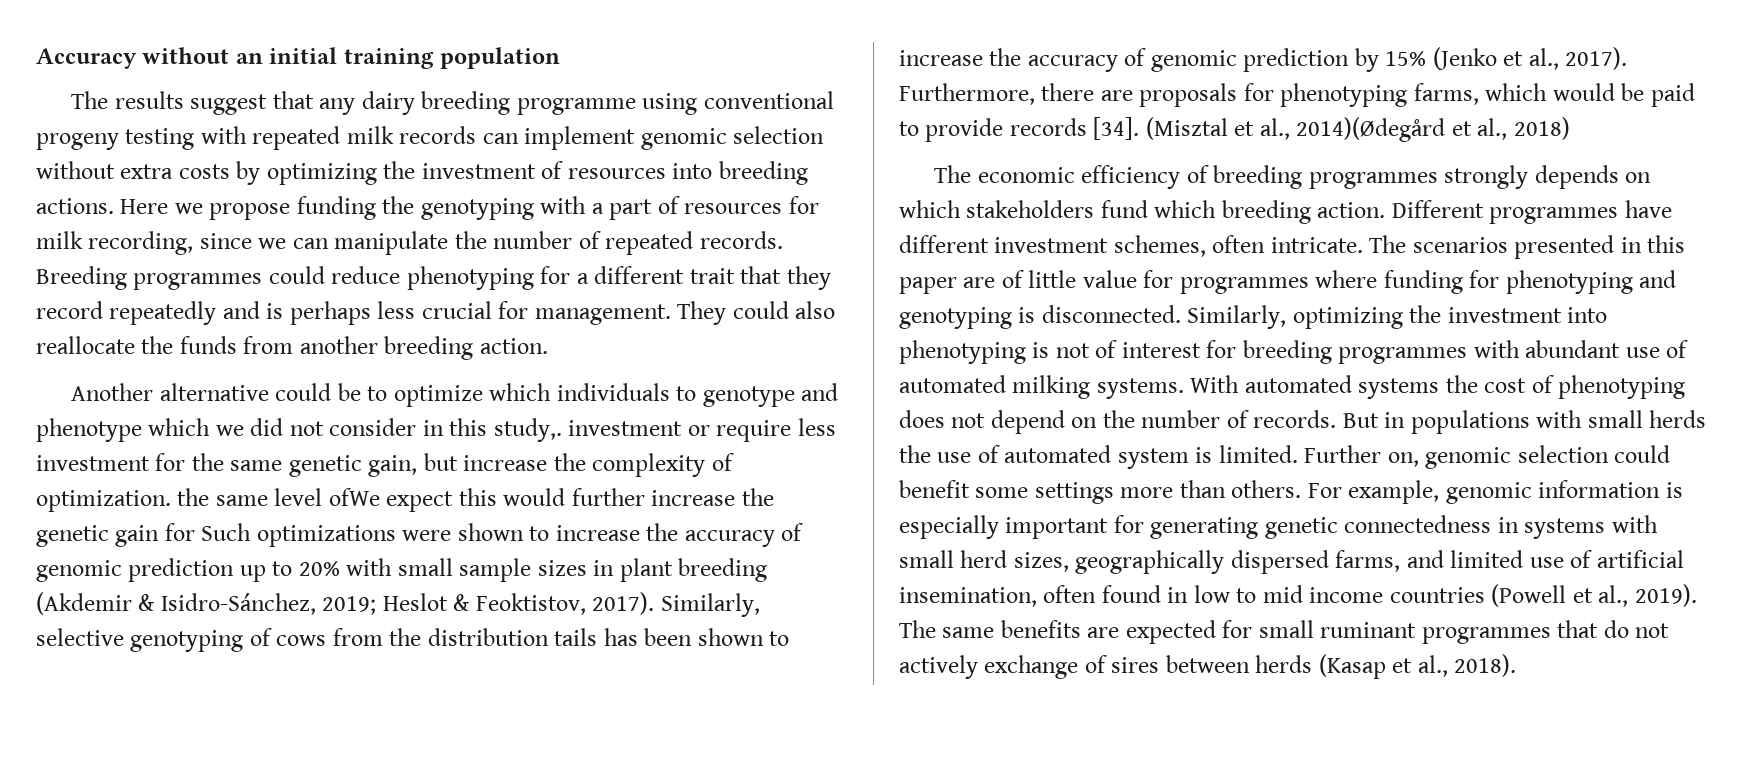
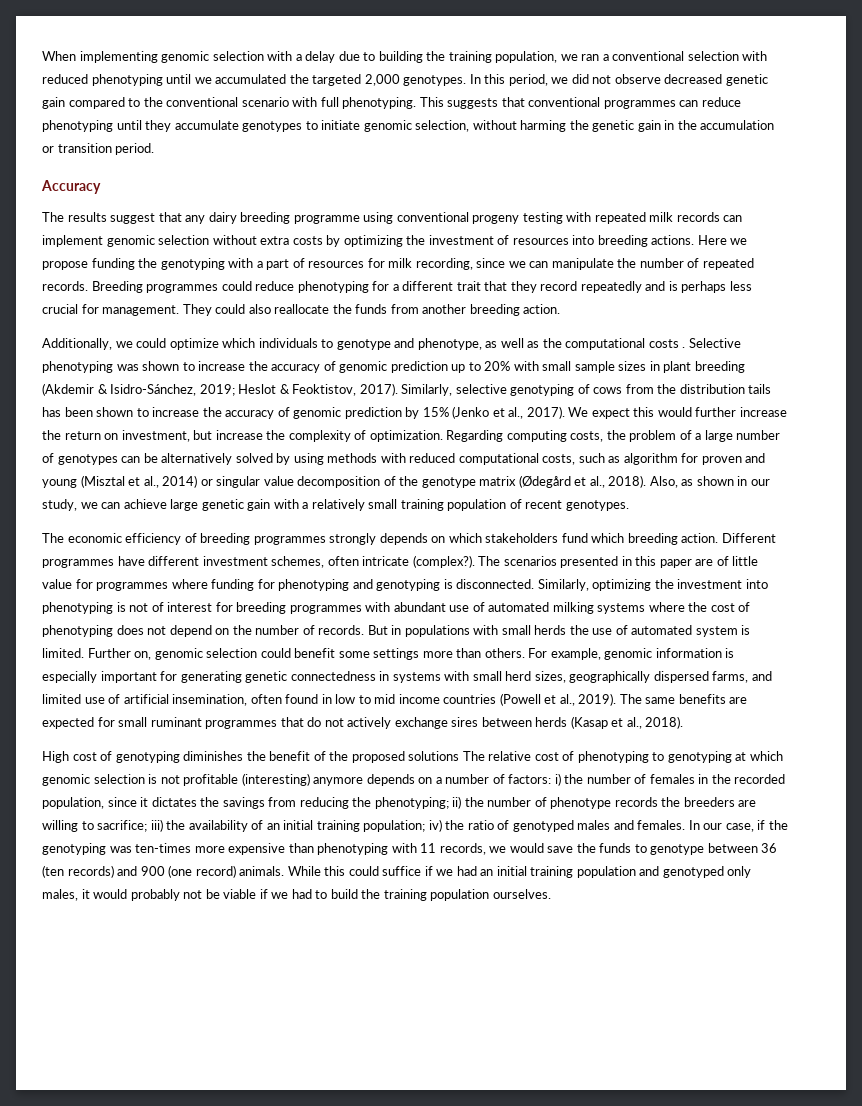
- Accuracy without an initial training population
+ When implementing genomic selection with a delay due to building the training population, we ran a conventional selection with reduced phenotyping until we accumulated the targeted 2,000 genotypes. In this period, we did not observe decreased genetic gain compared to the conventional scenario with full phenotyping. This suggests that conventional programmes can reduce phenotyping until they accumulate genotypes to initiate genomic selection, without harming the genetic gain in the accumulation or transition period.
+ Accuracy
- Another alternative could be to optimize which individuals to genotype and phenotype which we did not consider in this study,. investment or require less investment for the same genetic gain, but increase the complexity of optimization. the same level ofWe expect this would further increase the genetic gain for Such optimizations were shown to increase the accuracy of genomic prediction up to 20% with small sample sizes in plant breeding (Akdemir & Isidro-Sánchez, 2019; Heslot & Feoktistov, 2017).
+ Additionally, we could optimize which individuals to genotype and phenotype, as well as the computational costs . Selective phenotyping was shown to increase the accuracy of genomic prediction up to 20% with small sample sizes in plant breeding (Akdemir & Isidro-Sánchez, 2019; Heslot & Feoktistov, 2017).
- Furthermore, there are proposals for phenotyping farms, which would be paid to provide records [34]. (Misztal et al., 2014)(Ødegård et al., 2018)
+ We expect this would further increase the return on investment, but increase the complexity of optimization. Regarding computing costs, the problem of a large number of genotypes can be alternatively solved by using methods with reduced computational costs, such as algorithm for proven and young (Misztal et al., 2014) or singular value decomposition of the genotype matrix (Ødegård et al., 2018). Also, as shown in our study, we can achieve large genetic gain with a relatively small training population of recent genotypes.
- Different programmes have different investment schemes, often intricate.
+ Different programmes have different investment schemes, often intricate (complex?).
- Similarly, optimizing the investment into phenotyping is not of interest for breeding programmes with abundant use of automated milking systems. With automated systems the cost of phenotyping does not depend on the number of records.
+ Similarly, optimizing the investment into phenotyping is not of interest for breeding programmes with abundant use of automated milking systems where the cost of phenotyping does not depend on the number of records.
- The same benefits are expected for small ruminant programmes that do not actively exchange of sires between herds (Kasap et al., 2018).
+ The same benefits are expected for small ruminant programmes that do not actively exchange sires between herds (Kasap et al., 2018).
+ High cost of genotyping diminishes the benefit of the proposed solutions The relative cost of phenotyping to genotyping at which genomic selection is not profitable (interesting) anymore depends on a number of factors: i) the number of females in the recorded population, since it dictates the savings from reducing the phenotyping; ii) the number of phenotype records the breeders are willing to sacrifice; iii) the availability of an initial training population; iv) the ratio of genotyped males and females. In our case, if the genotyping was ten-times more expensive than phenotyping with 11 records, we would save the funds to genotype between 36 (ten records) and 900 (one record) animals. While this could suffice if we had an initial training population and genotyped only males, it would probably not be viable if we had to build the training population ourselves.

